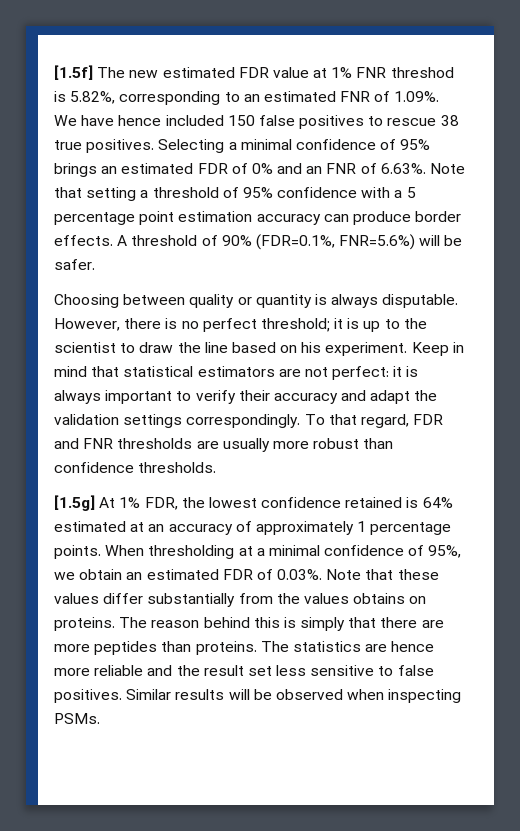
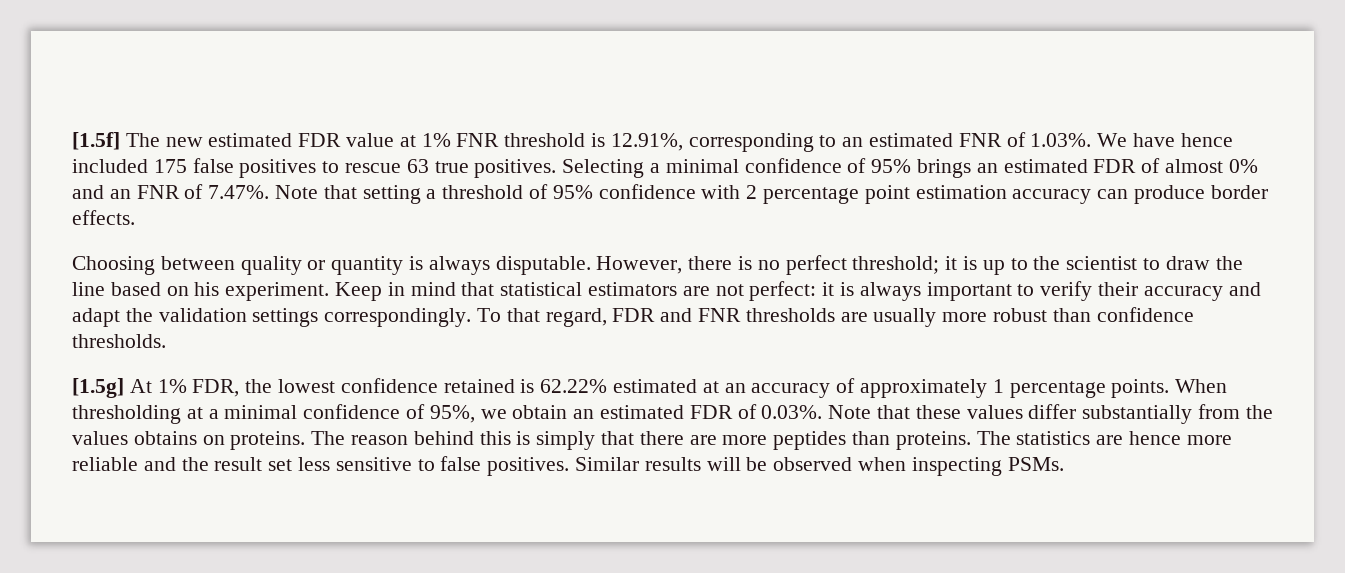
- [1.5f] The new estimated FDR value at 1% FNR threshod is 5.82%, corresponding to an estimated FNR of 1.09%. We have hence included 150 false positives to rescue 38 true positives.
+ [1.5f] The new estimated FDR value at 1% FNR threshold is 12.91%, corresponding to an estimated FNR of 1.03%. We have hence included 175 false positives to rescue 63 true positives.
- Selecting a minimal confidence of 95% brings an estimated FDR of 0% and an FNR of 6.63%. Note that setting a threshold of 95% confidence with a 5 percentage point estimation accuracy can produce border effects. A threshold of 90% (FDR=0.1%, FNR=5.6%) will be safer.
+ Selecting a minimal confidence of 95% brings an estimated FDR of almost 0% and an FNR of 7.47%. Note that setting a threshold of 95% confidence with 2 percentage point estimation accuracy can produce border effects.
- [1.5g] At 1% FDR, the lowest confidence retained is 64% estimated at an accuracy of approximately 1 percentage points.
+ [1.5g] At 1% FDR, the lowest confidence retained is 62.22% estimated at an accuracy of approximately 1 percentage points.

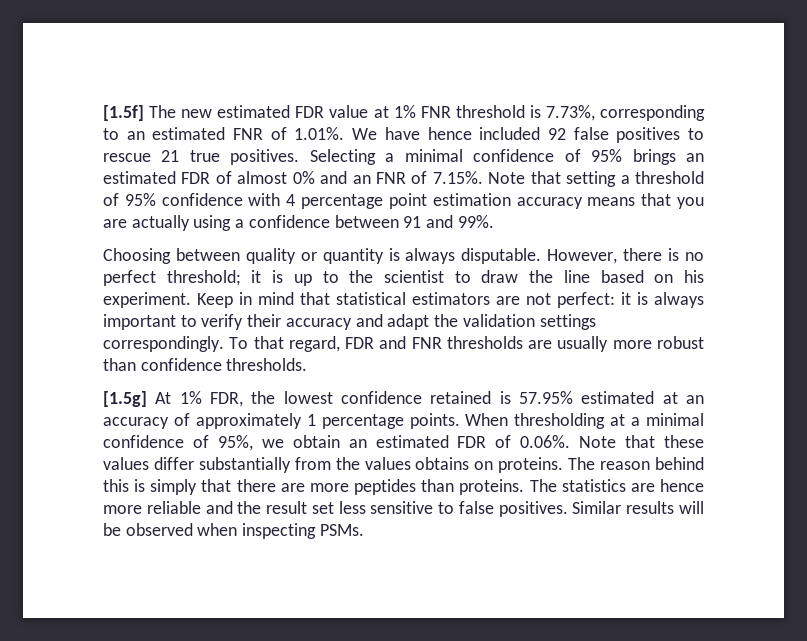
- [1.5f] The new estimated FDR value at 1% FNR threshold is 12.91%, corresponding to an estimated FNR of 1.03%. We have hence included 175 false positives to rescue 63 true positives.
+ [1.5f] The new estimated FDR value at 1% FNR threshold is 7.73%, corresponding to an estimated FNR of 1.01%. We have hence included 92 false positives to rescue 21 true positives.
- Selecting a minimal confidence of 95% brings an estimated FDR of almost 0% and an FNR of 7.47%. Note that setting a threshold of 95% confidence with 2 percentage point estimation accuracy can produce border effects.
+ Selecting a minimal confidence of 95% brings an estimated FDR of almost 0% and an FNR of 7.15%. Note that setting a threshold of 95% confidence with 4 percentage point estimation accuracy means that you are actually using a confidence between 91 and 99%.
- [1.5g] At 1% FDR, the lowest confidence retained is 62.22% estimated at an accuracy of approximately 1 percentage points.
+ [1.5g] At 1% FDR, the lowest confidence retained is 57.95% estimated at an accuracy of approximately 1 percentage points.
- When thresholding at a minimal confidence of 95%, we obtain an estimated FDR of 0.03%. Note that these values differ substantially from the values obtains on proteins.
+ When thresholding at a minimal confidence of 95%, we obtain an estimated FDR of 0.06%. Note that these values differ substantially from the values obtains on proteins.

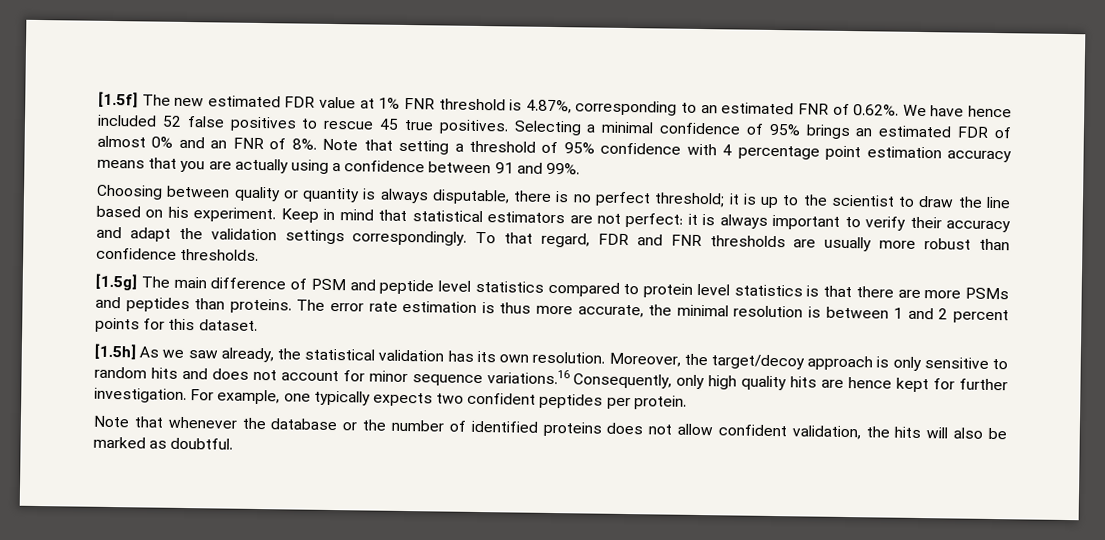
- [1.5f] The new estimated FDR value at 1% FNR threshold is 7.73%, corresponding to an estimated FNR of 1.01%. We have hence included 92 false positives to rescue 21 true positives.
+ [1.5f] The new estimated FDR value at 1% FNR threshold is 4.87%, corresponding to an estimated FNR of 0.62%. We have hence included 52 false positives to rescue 45 true positives.
- Selecting a minimal confidence of 95% brings an estimated FDR of almost 0% and an FNR of 7.15%. Note that setting a threshold of 95% confidence with 4 percentage point estimation accuracy means that you are actually using a confidence between 91 and 99%.
+ Selecting a minimal confidence of 95% brings an estimated FDR of almost 0% and an FNR of 8%. Note that setting a threshold of 95% confidence with 4 percentage point estimation accuracy means that you are actually using a confidence between 91 and 99%.
- Choosing between quality or quantity is always disputable. However, there is no perfect threshold; it is up to the scientist to draw the line based on his experiment.
+ Choosing between quality or quantity is always disputable, there is no perfect threshold; it is up to the scientist to draw the line based on his experiment.
- [1.5g] At 1% FDR, the lowest confidence retained is 57.95% estimated at an accuracy of approximately 1 percentage points. When thresholding at a minimal confidence of 95%, we obtain an estimated FDR of 0.06%. Note that these values differ substantially from the values obtains on proteins. The reason behind this is simply that there are more peptides than proteins.
+ [1.5g] The main difference of PSM and peptide level statistics compared to protein level statistics is that there are more PSMs and peptides than proteins.
- The statistics are hence more reliable and the result set less sensitive to false positives. Similar results will be observed when inspecting PSMs.
+ The error rate estimation is thus more accurate, the minimal resolution is between 1 and 2 percent points for this dataset.
+ [1.5h] As we saw already, the statistical validation has its own resolution. Moreover, the target/decoy approach is only sensitive to random hits and does not account for minor sequence variations.16 Consequently, only high quality hits are hence kept for further investigation. For example, one typically expects two confident peptides per protein.
+ Note that whenever the database or the number of identified proteins does not allow confident validation, the hits will also be marked as doubtful.

